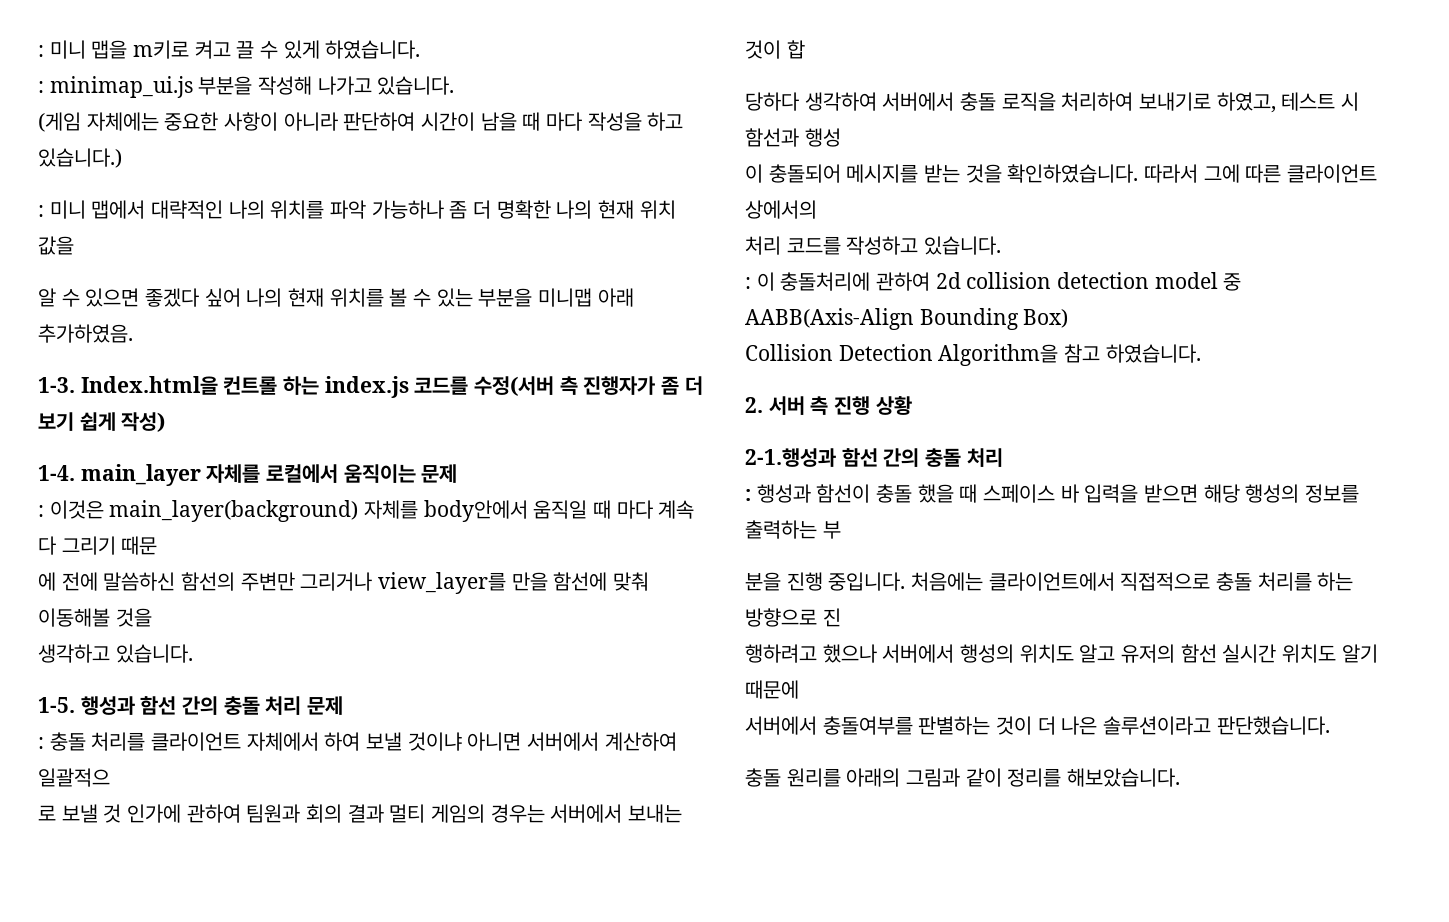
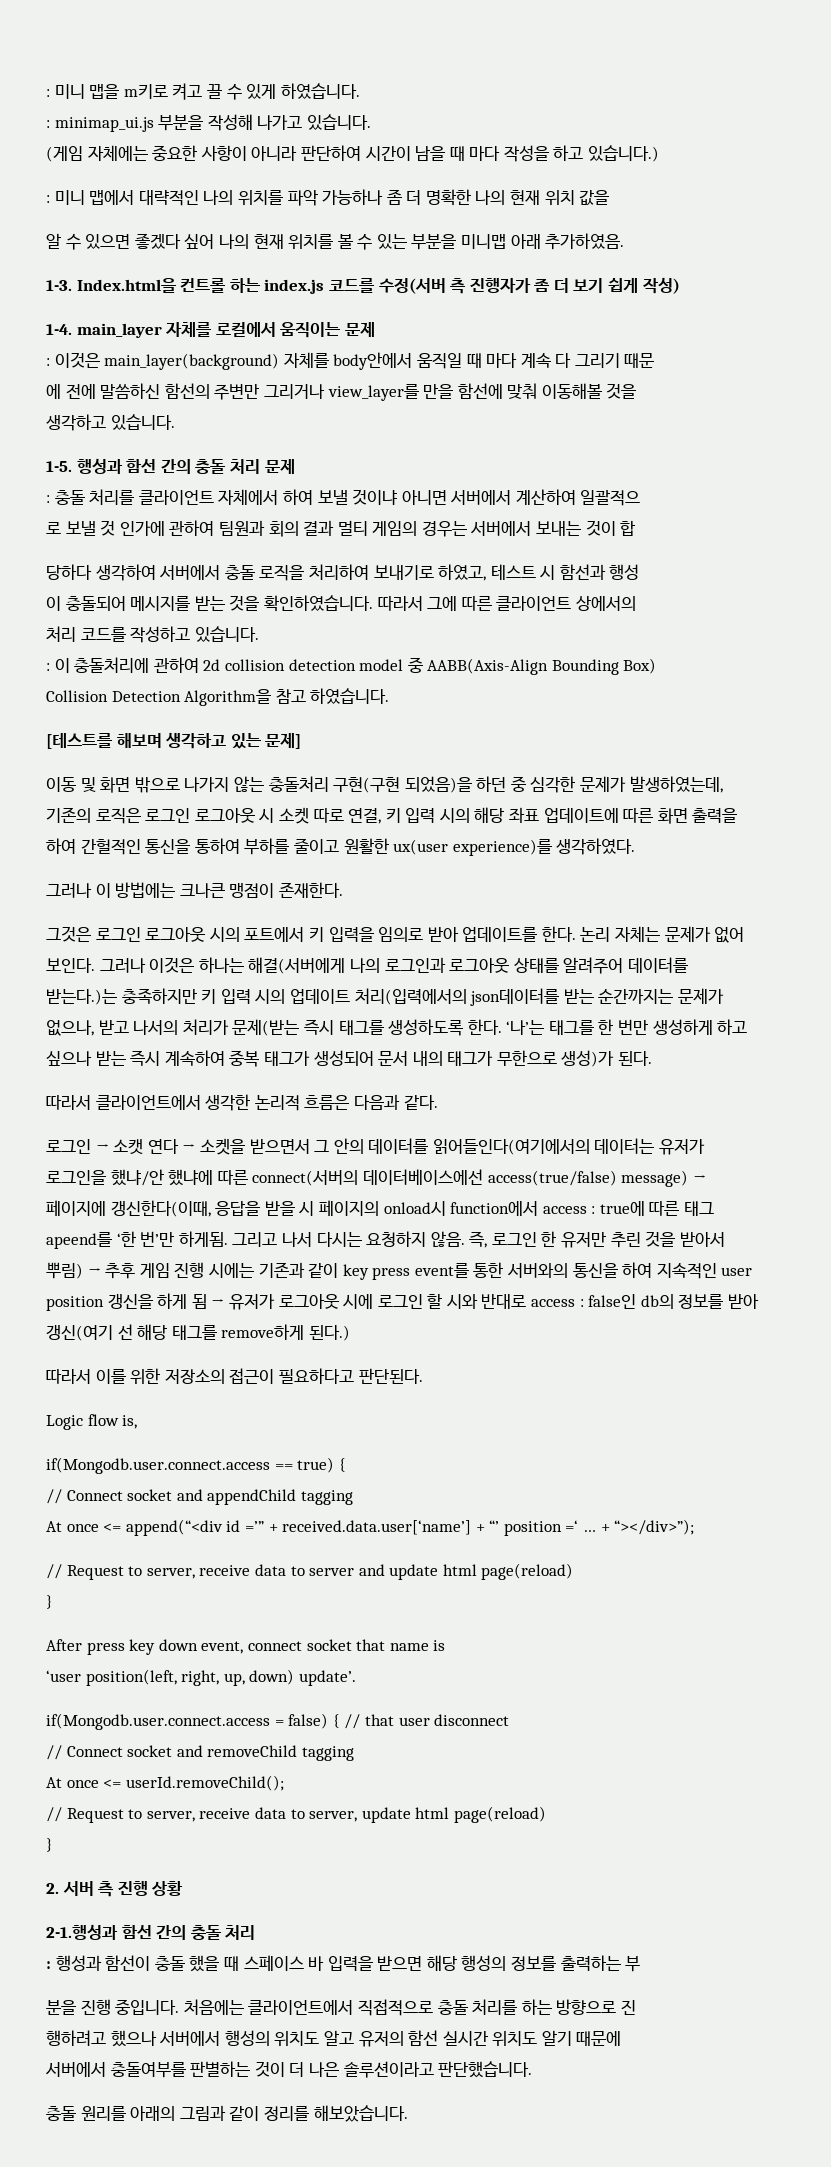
+ [테스트를 해보며 생각하고 있는 문제]
+ 이동 및 화면 밖으로 나가지 않는 충돌처리 구현(구현 되었음)을 하던 중 심각한 문제가 발생하였는데, 기존의 로직은 로그인 로그아웃 시 소켓 따로 연결, 키 입력 시의 해당 좌표 업데이트에 따른 화면 출력을 하여 간헐적인 통신을 통하여 부하를 줄이고 원활한 ux(user experience)를 생각하였다.
+ 그러나 이 방법에는 크나큰 맹점이 존재한다.
+ 그것은 로그인 로그아웃 시의 포트에서 키 입력을 임의로 받아 업데이트를 한다. 논리 자체는 문제가 없어 보인다. 그러나 이것은 하나는 해결(서버에게 나의 로그인과 로그아웃 상태를 알려주어 데이터를 받는다.)는 충족하지만 키 입력 시의 업데이트 처리(입력에서의 json데이터를 받는 순간까지는 문제가 없으나, 받고 나서의 처리가 문제(받는 즉시 태그를 생성하도록 한다. ‘나’는 태그를 한 번만 생성하게 하고 싶으나 받는 즉시 계속하여 중복 태그가 생성되어 문서 내의 태그가 무한으로 생성)가 된다.
+ 따라서 클라이언트에서 생각한 논리적 흐름은 다음과 같다.
+ 로그인 → 소캣 연다 → 소켓을 받으면서 그 안의 데이터를 읽어들인다(여기에서의 데이터는 유저가 로그인을 했냐/안 했냐에 따른 connect(서버의 데이터베이스에선 access(true/false) message) → 페이지에 갱신한다(이때, 응답을 받을 시 페이지의 onload시 function에서 access : true에 따른 태그 apeend를 ‘한 번’만 하게됨. 그리고 나서 다시는 요청하지 않음. 즉, 로그인 한 유저만 추린 것을 받아서 뿌림) → 추후 게임 진행 시에는 기존과 같이 key press event를 통한 서버와의 통신을 하여 지속적인 user position 갱신을 하게 됨 → 유저가 로그아웃 시에 로그인 할 시와 반대로 access : false인 db의 정보를 받아 갱신(여기 선 해당 태그를 remove하게 된다.)
+ 따라서 이를 위한 저장소의 접근이 필요하다고 판단된다.
+ Logic flow is,
+ if(Mongodb.user.connect.access == true) {
+ // Connect socket and appendChild tagging
+ At once <= append(“<div id =’” + received.data.user[‘name’] + “’ position =‘ … + “></div>”);
+ // Request to server, receive data to server and update html page(reload)
+ }
+ After press key down event, connect socket that name is
+ ‘user position(left, right, up, down) update’.
+ if(Mongodb.user.connect.access = false) { // that user disconnect
+ // Connect socket and removeChild tagging
+ At once <= userId.removeChild();
+ // Request to server, receive data to server, update html page(reload)
+ }

